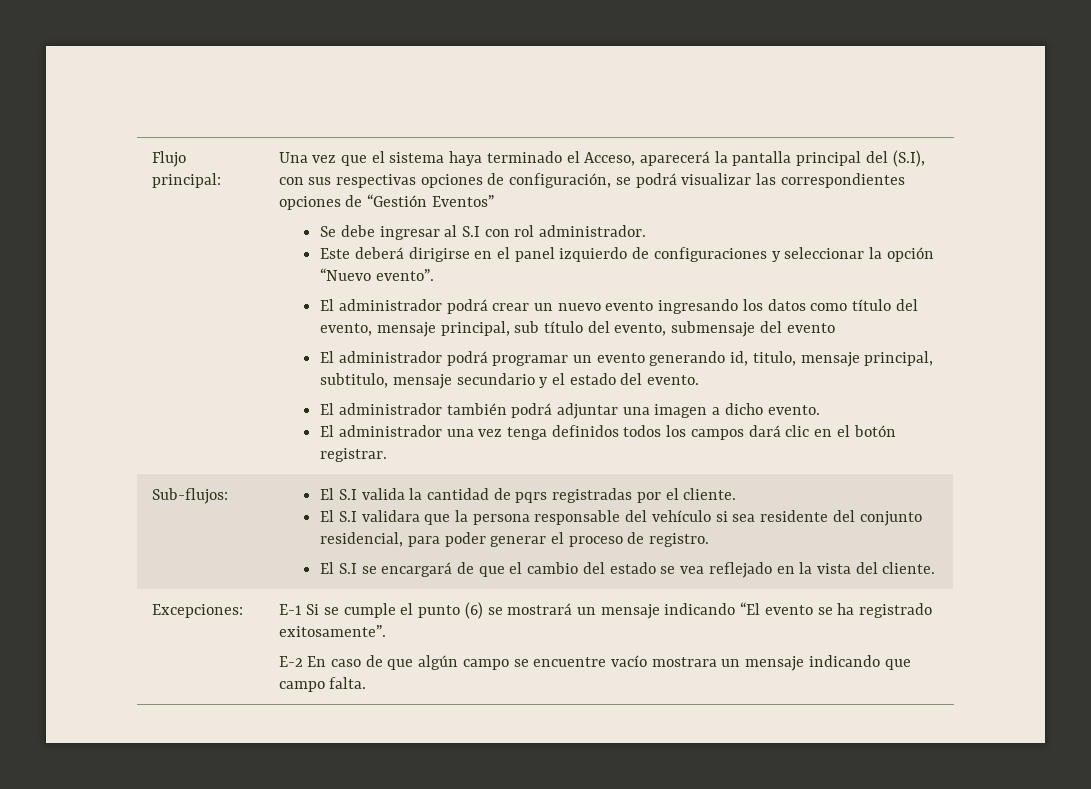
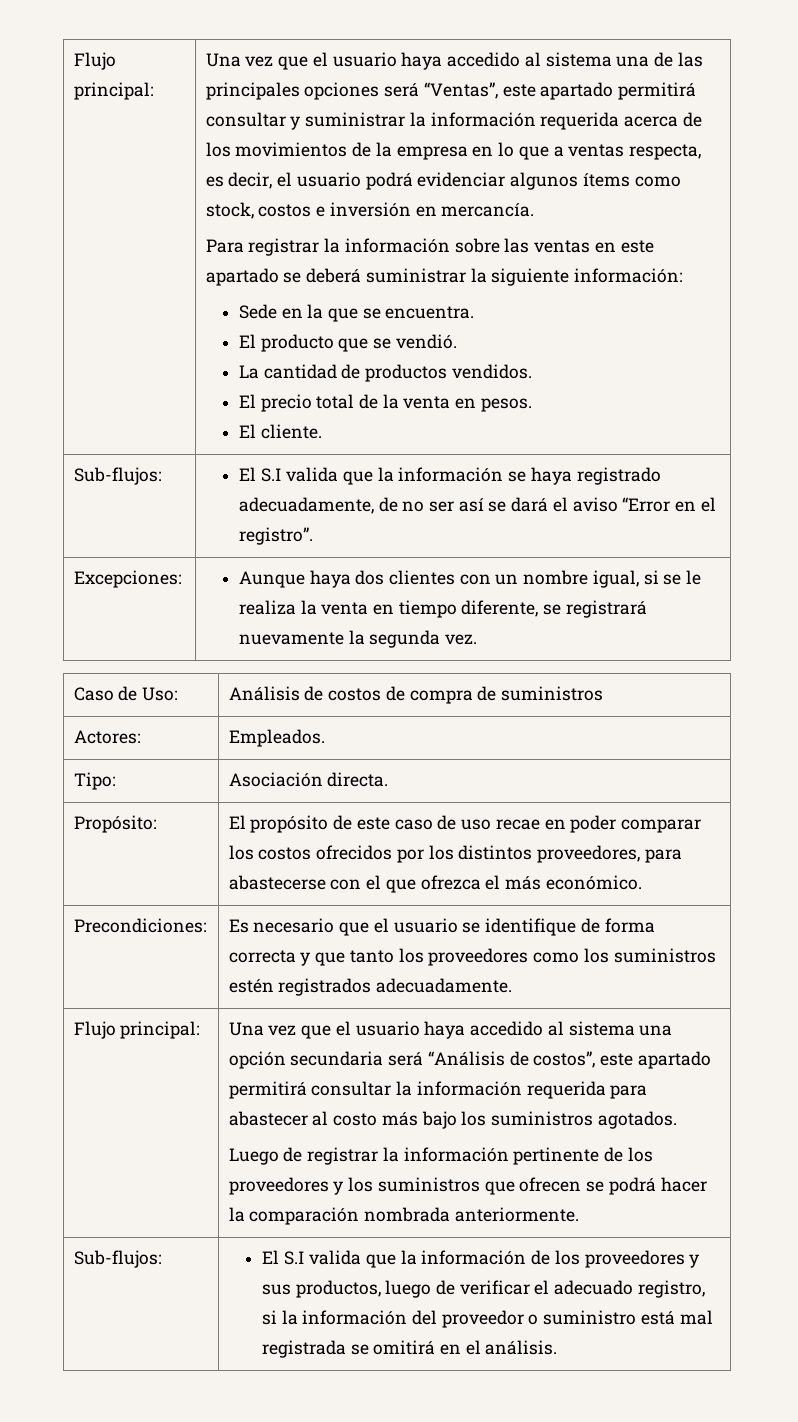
- Flujo principal: | Una vez que el sistema haya terminado el Acceso, aparecerá la pantalla principal del (S.I), con sus respectivas opciones de configuración, se podrá visualizar las correspondientes opciones de “Gestión Eventos”
- Se debe ingresar al S.I con rol administrador.
- Este deberá dirigirse en el panel izquierdo de configuraciones y seleccionar la opción “Nuevo evento”.
- El administrador podrá crear un nuevo evento ingresando los datos como título del evento, mensaje principal, sub título del evento, submensaje del evento
- El administrador podrá programar un evento generando id, titulo, mensaje principal, subtitulo, mensaje secundario y el estado del evento.
- El administrador también podrá adjuntar una imagen a dicho evento.
- El administrador una vez tenga definidos todos los campos dará clic en el botón registrar.
- Sub-flujos: | El S.I valida la cantidad de pqrs registradas por el cliente.
- El S.I validara que la persona responsable del vehículo si sea residente del conjunto residencial, para poder generar el proceso de registro.
- El S.I se encargará de que el cambio del estado se vea reflejado en la vista del cliente.
- Excepciones: | E-1 Si se cumple el punto (6) se mostrará un mensaje indicando “El evento se ha registrado exitosamente”.
- E-2 En caso de que algún campo se encuentre vacío mostrara un mensaje indicando que campo falta.
+ Flujo principal: | Una vez que el usuario haya accedido al sistema una de las principales opciones será “Ventas”, este apartado permitirá consultar y suministrar la información requerida acerca de los movimientos de la empresa en lo que a ventas respecta, es decir, el usuario podrá evidenciar algunos ítems como stock, costos e inversión en mercancía.
+ Para registrar la información sobre las ventas en este apartado se deberá suministrar la siguiente información:
+ Sede en la que se encuentra.
+ El producto que se vendió.
+ La cantidad de productos vendidos.
+ El precio total de la venta en pesos.
+ El cliente.
+ Sub-flujos: | El S.I valida que la información se haya registrado adecuadamente, de no ser así se dará el aviso “Error en el registro”.
+ Excepciones: | Aunque haya dos clientes con un nombre igual, si se le realiza la venta en tiempo diferente, se registrará nuevamente la segunda vez.
+ Caso de Uso: | Análisis de costos de compra de suministros
+ Actores: | Empleados.
+ Tipo: | Asociación directa.
+ Propósito: | El propósito de este caso de uso recae en poder comparar los costos ofrecidos por los distintos proveedores, para abastecerse con el que ofrezca el más económico.
+ Precondiciones: | Es necesario que el usuario se identifique de forma correcta y que tanto los proveedores como los suministros estén registrados adecuadamente.
+ Flujo principal: | Una vez que el usuario haya accedido al sistema una opción secundaria será “Análisis de costos”, este apartado permitirá consultar la información requerida para abastecer al costo más bajo los suministros agotados.
+ Luego de registrar la información pertinente de los proveedores y los suministros que ofrecen se podrá hacer la comparación nombrada anteriormente.
+ Sub-flujos: | El S.I valida que la información de los proveedores y sus productos, luego de verificar el adecuado registro, si la información del proveedor o suministro está mal registrada se omitirá en el análisis.

